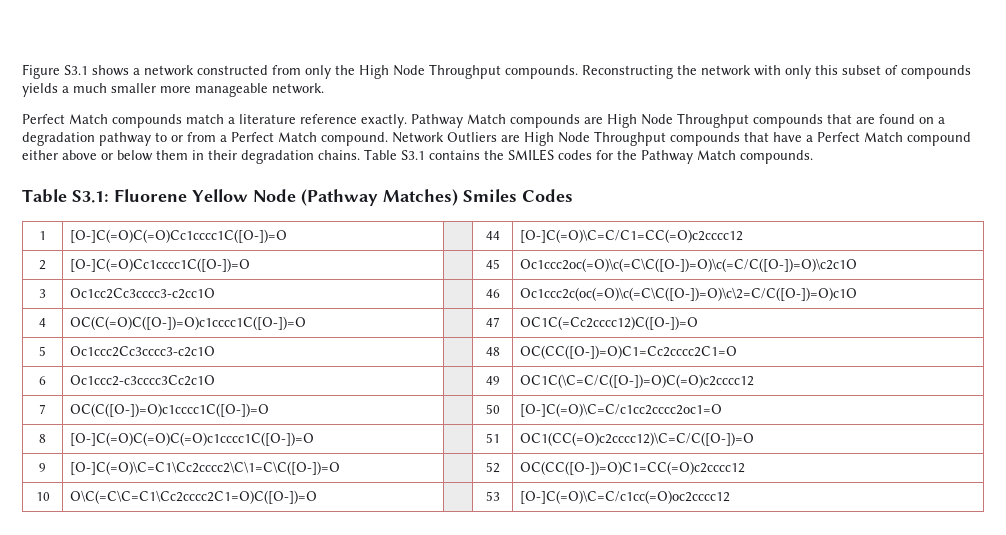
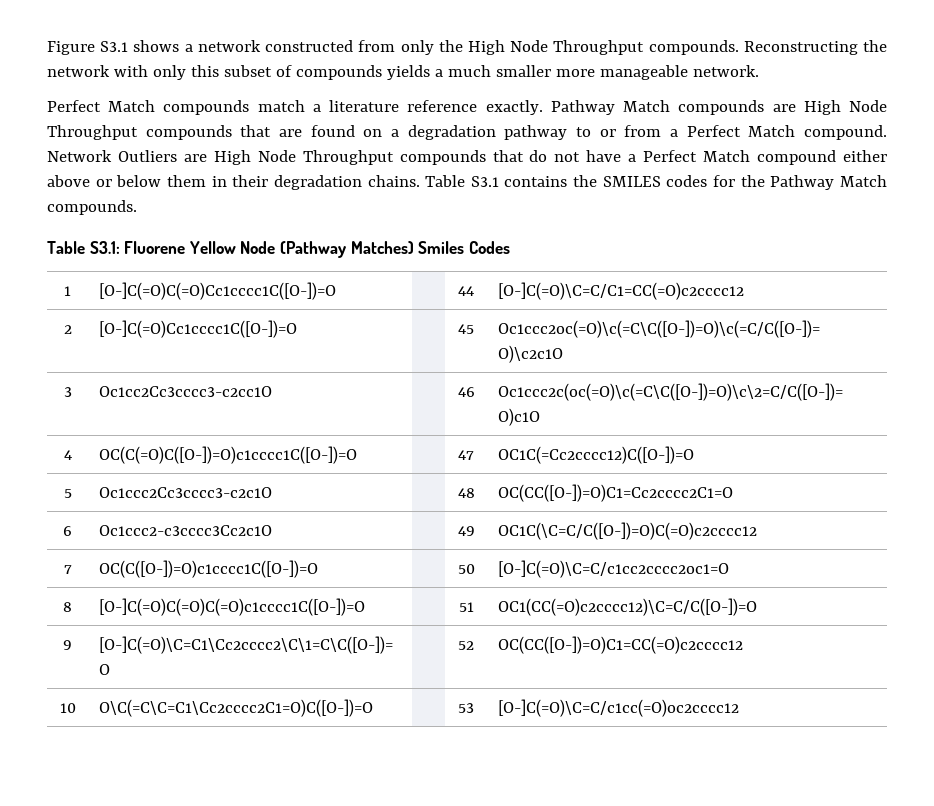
- Network Outliers are High Node Throughput compounds that have a Perfect Match compound either above or below them in their degradation chains.
+ Network Outliers are High Node Throughput compounds that do not have a Perfect Match compound either above or below them in their degradation chains.

